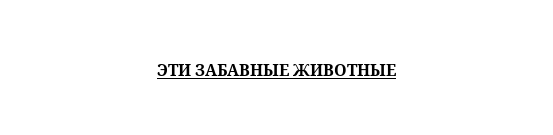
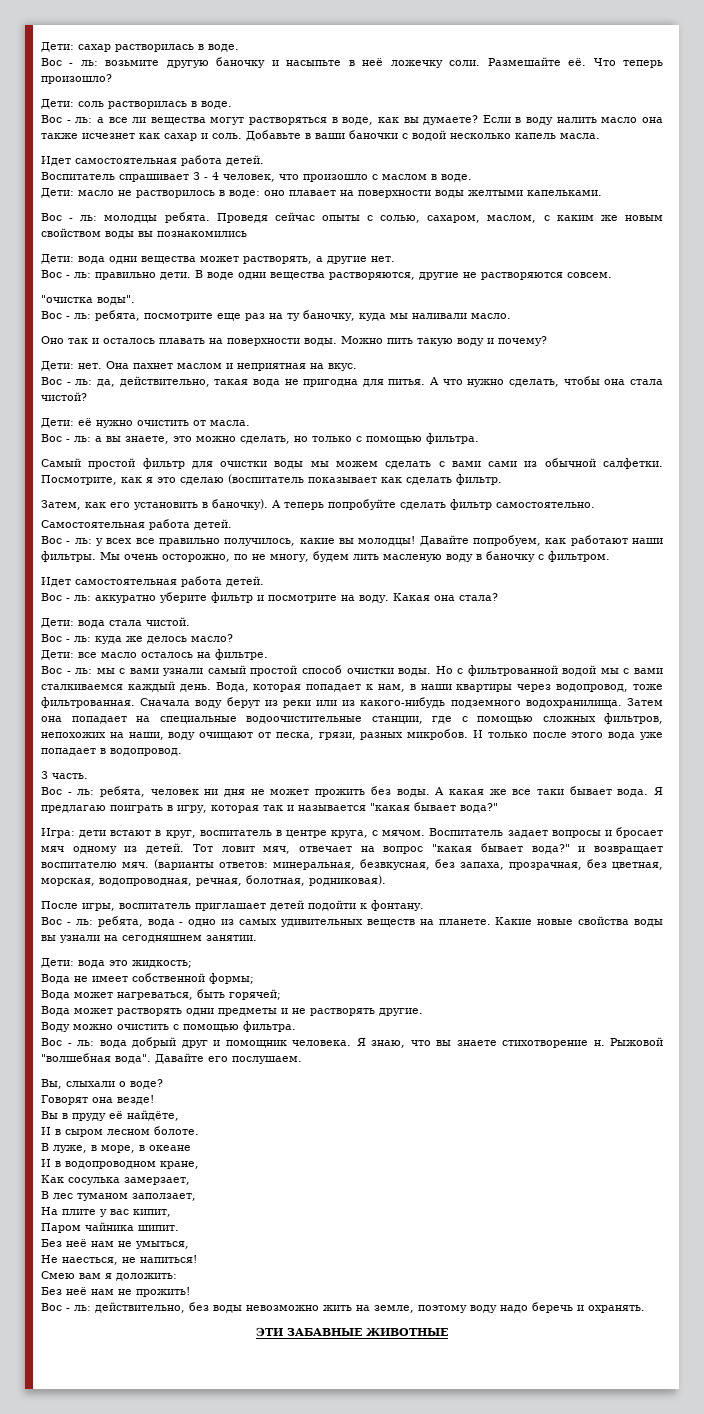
+ Дети: сахар растворилась в воде.
+ Вос - ль: возьмите другую баночку и насыпьте в неё ложечку соли. Размешайте её. Что теперь произошло?
+ Дети: соль растворилась в воде.
+ Вос - ль: а все ли вещества могут растворяться в воде, как вы думаете? Если в воду налить масло она также исчезнет как сахар и соль. Добавьте в ваши баночки с водой несколько капель масла.
+ Идет самостоятельная работа детей.
+ Воспитатель спрашивает 3 - 4 человек, что произошло с маслом в воде.
+ Дети: масло не растворилось в воде: оно плавает на поверхности воды желтыми капельками.
+ Вос - ль: молодцы ребята. Проведя сейчас опыты с солью, сахаром, маслом, с каким же новым свойством воды вы познакомились
+ Дети: вода одни вещества может растворять, а другие нет.
+ Вос - ль: правильно дети. В воде одни вещества растворяются, другие не растворяются совсем.
+ "очистка воды".
+ Вос - ль: ребята, посмотрите еще раз на ту баночку, куда мы наливали масло.
+ Оно так и осталось плавать на поверхности воды. Можно пить такую воду и почему?
+ Дети: нет. Она пахнет маслом и неприятная на вкус.
+ Вос - ль: да, действительно, такая вода не пригодна для питья. А что нужно сделать, чтобы она стала чистой?
+ Дети: её нужно очистить от масла.
+ Вос - ль: а вы знаете, это можно сделать, но только с помощью фильтра.
+ Самый простой фильтр для очистки воды мы можем сделать с вами сами из обычной салфетки. Посмотрите, как я это сделаю (воспитатель показывает как сделать фильтр.
+ Затем, как его установить в баночку). А теперь попробуйте сделать фильтр самостоятельно.
+ Самостоятельная работа детей.
+ Вос - ль: у всех все правильно получилось, какие вы молодцы! Давайте попробуем, как работают наши фильтры. Мы очень осторожно, по не многу, будем лить масленую воду в баночку с фильтром.
+ Идет самостоятельная работа детей.
+ Вос - ль: аккуратно уберите фильтр и посмотрите на воду. Какая она стала?
+ Дети: вода стала чистой.
+ Вос - ль: куда же делось масло?
+ Дети: все масло осталось на фильтре.
+ Вос - ль: мы с вами узнали самый простой способ очистки воды. Но с фильтрованной водой мы с вами сталкиваемся каждый день. Вода, которая попадает к нам, в наши квартиры через водопровод, тоже фильтрованная. Сначала воду берут из реки или из какого-нибудь подземного водохранилища. Затем она попадает на специальные водоочистительные станции, где с помощью сложных фильтров, непохожих на наши, воду очищают от песка, грязи, разных микробов. И только после этого вода уже попадает в водопровод.
+ 3 часть.
+ Вос - ль: ребята, человек ни дня не может прожить без воды. А какая же все таки бывает вода. Я предлагаю поиграть в игру, которая так и называется "какая бывает вода?"
+ Игра: дети встают в круг, воспитатель в центре круга, с мячом. Воспитатель задает вопросы и бросает мяч одному из детей. Тот ловит мяч, отвечает на вопрос "какая бывает вода?" и возвращает воспитателю мяч. (варианты ответов: минеральная, безвкусная, без запаха, прозрачная, без цветная, морская, водопроводная, речная, болотная, родниковая).
+ После игры, воспитатель приглашает детей подойти к фонтану.
+ Вос - ль: ребята, вода - одно из самых удивительных веществ на планете. Какие новые свойства воды вы узнали на сегодняшнем занятии.
+ Дети: вода это жидкость;
+ Вода не имеет собственной формы;
+ Вода может нагреваться, быть горячей;
+ Вода может растворять одни предметы и не растворять другие.
+ Воду можно очистить с помощью фильтра.
+ Вос - ль: вода добрый друг и помощник человека. Я знаю, что вы знаете стихотворение н. Рыжовой "волшебная вода". Давайте его послушаем.
+ Вы, слыхали о воде?
+ Говорят она везде!
+ Вы в пруду её найдёте,
+ И в сыром лесном болоте.
+ В луже, в море, в океане
+ И в водопроводном кране,
+ Как сосулька замерзает,
+ В лес туманом заползает,
+ На плите у вас кипит,
+ Паром чайника шипит.
+ Без неё нам не умыться,
+ Не наесться, не напиться!
+ Смею вам я доложить:
+ Без неё нам не прожить!
+ Вос - ль: действительно, без воды невозможно жить на земле, поэтому воду надо беречь и охранять.

